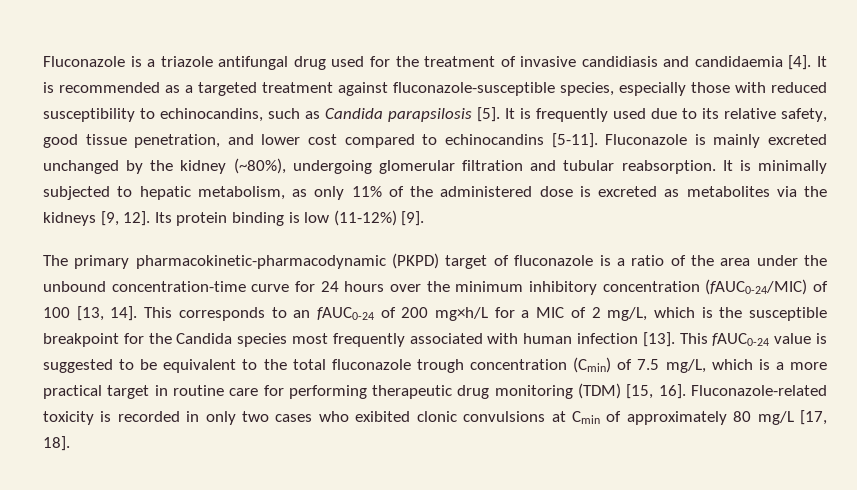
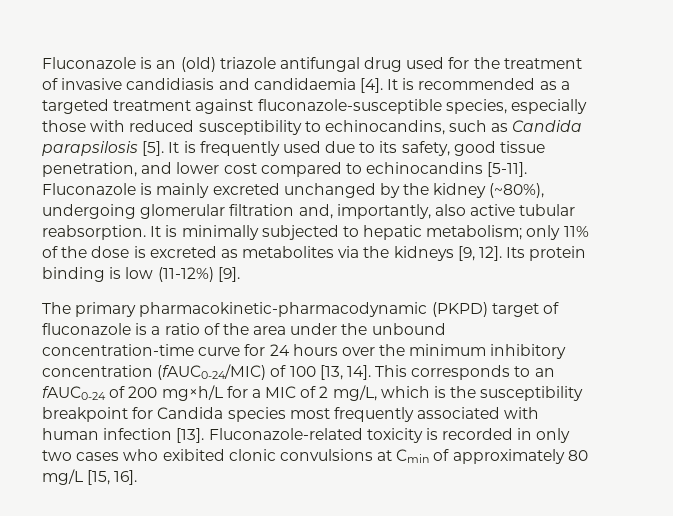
- Fluconazole is a triazole antifungal drug used for the treatment of invasive candidiasis and candidaemia [4].
+ Fluconazole is an (old) triazole antifungal drug used for the treatment of invasive candidiasis and candidaemia [4].
- It is frequently used due to its relative safety, good tissue penetration, and lower cost compared to echinocandins [5-11].
+ It is frequently used due to its safety, good tissue penetration, and lower cost compared to echinocandins [5-11].
- Fluconazole is mainly excreted unchanged by the kidney (~80%), undergoing glomerular filtration and tubular reabsorption.
+ Fluconazole is mainly excreted unchanged by the kidney (~80%), undergoing glomerular filtration and, importantly, also active tubular reabsorption.
- It is minimally subjected to hepatic metabolism, as only 11% of the administered dose is excreted as metabolites via the kidneys [9, 12].
+ It is minimally subjected to hepatic metabolism; only 11% of the dose is excreted as metabolites via the kidneys [9, 12].
- This corresponds to an fAUC0-24 of 200 mg×h/L for a MIC of 2 mg/L, which is the susceptible breakpoint for the Candida species most frequently associated with human infection [13].
+ This corresponds to an fAUC0-24 of 200 mg×h/L for a MIC of 2 mg/L, which is the susceptibility breakpoint for Candida species most frequently associated with human infection [13].
- This fAUC0-24 value is suggested to be equivalent to the total fluconazole trough concentration (Cmin) of 7.5 mg/L, which is a more practical target in routine care for performing therapeutic drug monitoring (TDM) [15, 16].
- Fluconazole-related toxicity is recorded in only two cases who exibited clonic convulsions at Cmin of approximately 80 mg/L [17, 18].
+ Fluconazole-related toxicity is recorded in only two cases who exibited clonic convulsions at Cmin of approximately 80 mg/L [15, 16].

